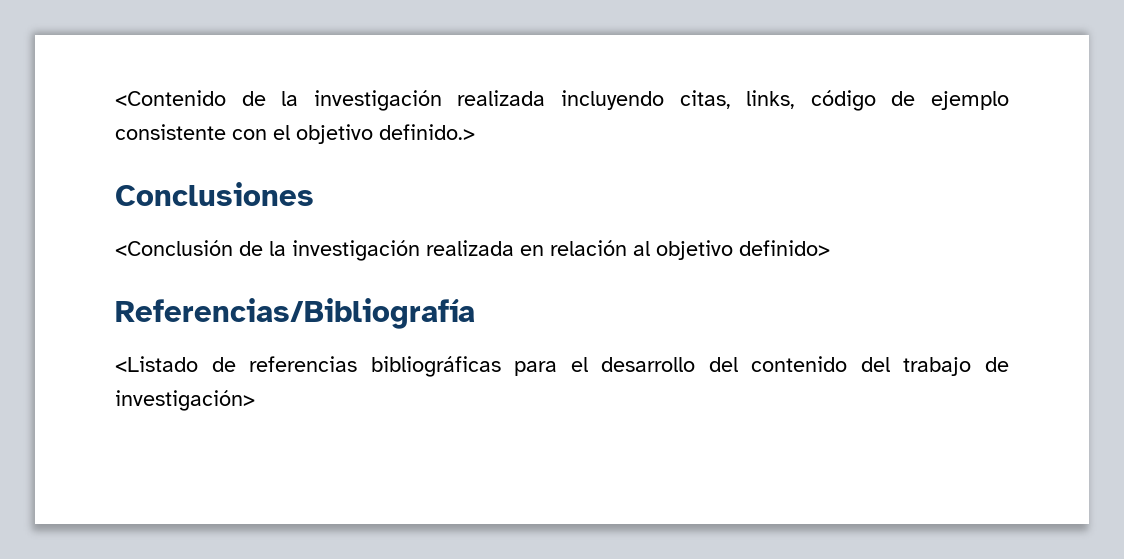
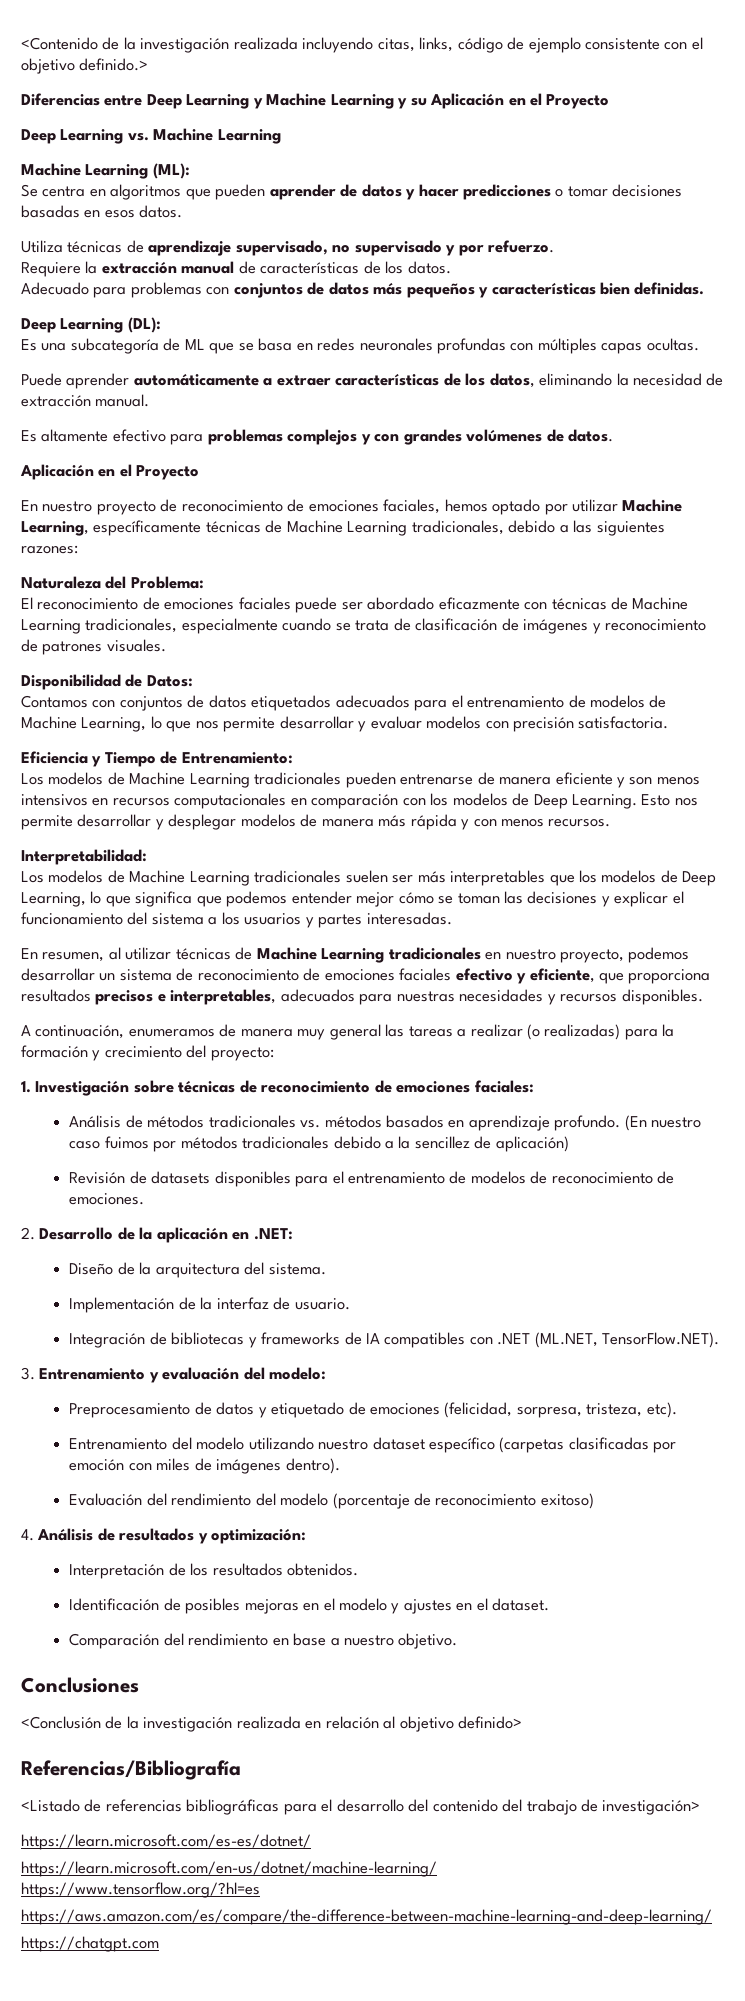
+ Diferencias entre Deep Learning y Machine Learning y su Aplicación en el Proyecto
+ Deep Learning vs. Machine Learning
+ Machine Learning (ML):
+ Se centra en algoritmos que pueden aprender de datos y hacer predicciones o tomar decisiones basadas en esos datos.
+ Utiliza técnicas de aprendizaje supervisado, no supervisado y por refuerzo.
+ Requiere la extracción manual de características de los datos.
+ Adecuado para problemas con conjuntos de datos más pequeños y características bien definidas.
+ Deep Learning (DL):
+ Es una subcategoría de ML que se basa en redes neuronales profundas con múltiples capas ocultas.
+ Puede aprender automáticamente a extraer características de los datos, eliminando la necesidad de extracción manual.
+ Es altamente efectivo para problemas complejos y con grandes volúmenes de datos.
+ Aplicación en el Proyecto
+ En nuestro proyecto de reconocimiento de emociones faciales, hemos optado por utilizar Machine Learning, específicamente técnicas de Machine Learning tradicionales, debido a las siguientes razones:
+ Naturaleza del Problema:
+ El reconocimiento de emociones faciales puede ser abordado eficazmente con técnicas de Machine Learning tradicionales, especialmente cuando se trata de clasificación de imágenes y reconocimiento de patrones visuales.
+ Disponibilidad de Datos:
+ Contamos con conjuntos de datos etiquetados adecuados para el entrenamiento de modelos de Machine Learning, lo que nos permite desarrollar y evaluar modelos con precisión satisfactoria.
+ Eficiencia y Tiempo de Entrenamiento:
+ Los modelos de Machine Learning tradicionales pueden entrenarse de manera eficiente y son menos intensivos en recursos computacionales en comparación con los modelos de Deep Learning. Esto nos permite desarrollar y desplegar modelos de manera más rápida y con menos recursos.
+ Interpretabilidad:
+ Los modelos de Machine Learning tradicionales suelen ser más interpretables que los modelos de Deep Learning, lo que significa que podemos entender mejor cómo se toman las decisiones y explicar el funcionamiento del sistema a los usuarios y partes interesadas.
+ En resumen, al utilizar técnicas de Machine Learning tradicionales en nuestro proyecto, podemos desarrollar un sistema de reconocimiento de emociones faciales efectivo y eficiente, que proporciona resultados precisos e interpretables, adecuados para nuestras necesidades y recursos disponibles.
+ A continuación, enumeramos de manera muy general las tareas a realizar (o realizadas) para la formación y crecimiento del proyecto:
+ 1. Investigación sobre técnicas de reconocimiento de emociones faciales:
+ Análisis de métodos tradicionales vs. métodos basados en aprendizaje profundo. (En nuestro caso fuimos por métodos tradicionales debido a la sencillez de aplicación)
+ Revisión de datasets disponibles para el entrenamiento de modelos de reconocimiento de emociones.
+ 2. Desarrollo de la aplicación en .NET:
+ Diseño de la arquitectura del sistema.
+ Implementación de la interfaz de usuario.
+ Integración de bibliotecas y frameworks de IA compatibles con .NET (ML.NET, TensorFlow.NET).
+ 3. Entrenamiento y evaluación del modelo:
+ Preprocesamiento de datos y etiquetado de emociones (felicidad, sorpresa, tristeza, etc).
+ Entrenamiento del modelo utilizando nuestro dataset específico (carpetas clasificadas por emoción con miles de imágenes dentro).
+ Evaluación del rendimiento del modelo (porcentaje de reconocimiento exitoso)
+ 4. Análisis de resultados y optimización:
+ Interpretación de los resultados obtenidos.
+ Identificación de posibles mejoras en el modelo y ajustes en el dataset.
+ Comparación del rendimiento en base a nuestro objetivo.
+ https://learn.microsoft.com/es-es/dotnet/
+ https://learn.microsoft.com/en-us/dotnet/machine-learning/
+ https://www.tensorflow.org/?hl=es
+ https://aws.amazon.com/es/compare/the-difference-between-machine-learning-and-deep-learning/
+ https://chatgpt.com

